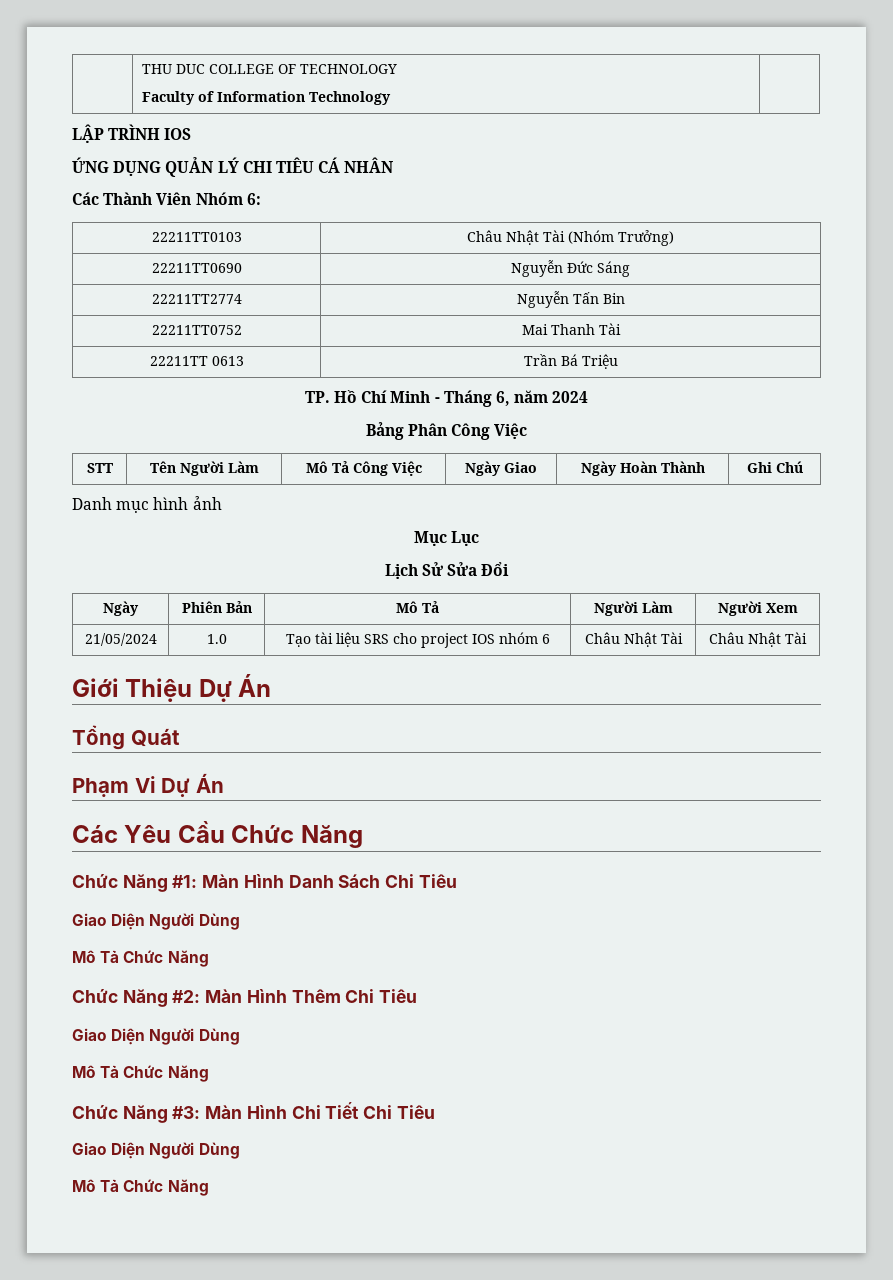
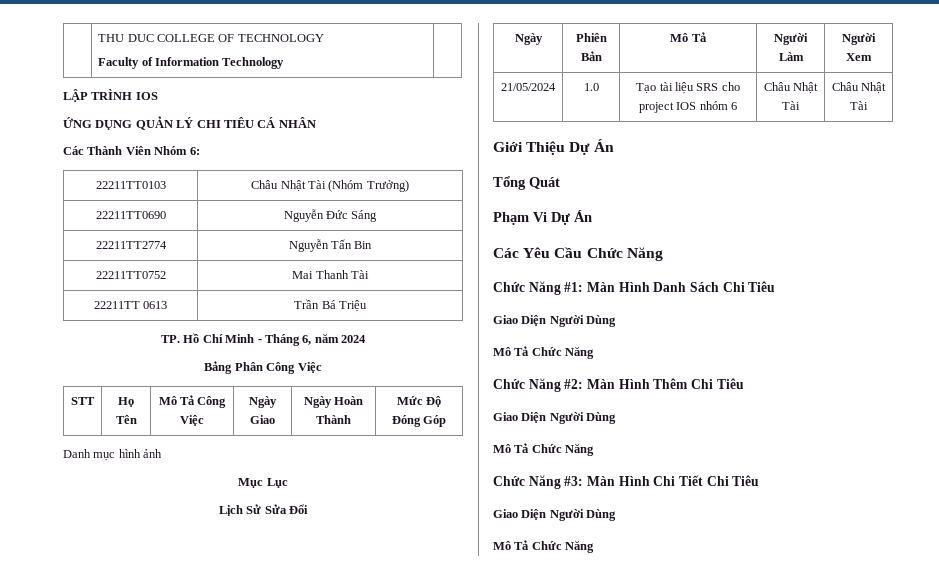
- STT | Tên Người Làm | Mô Tả Công Việc | Ngày Giao | Ngày Hoàn Thành | Ghi Chú
+ STT | Họ Tên | Mô Tả Công Việc | Ngày Giao | Ngày Hoàn Thành | Mức Độ Đóng Góp

